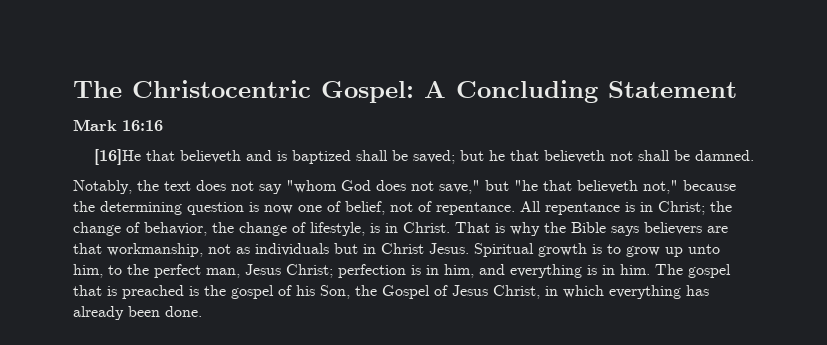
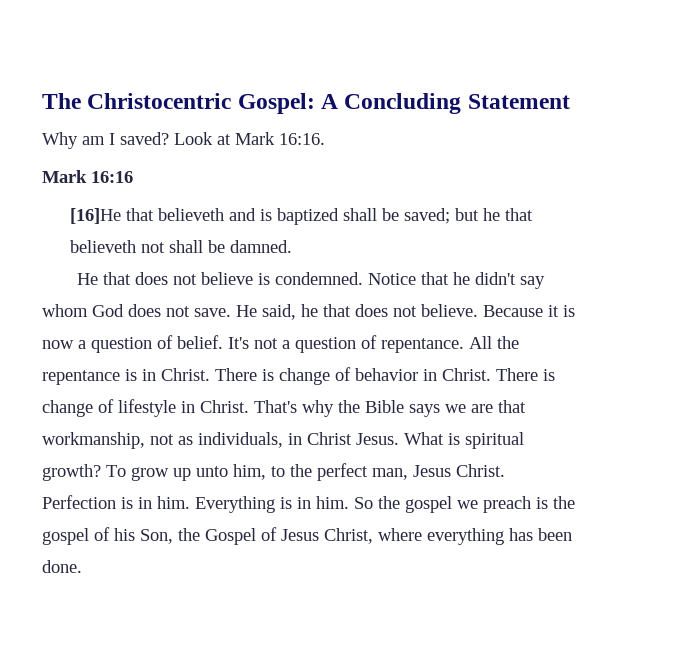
+ Why am I saved? Look at Mark 16:16.
- Notably, the text does not say "whom God does not save," but "he that believeth not," because the determining question is now one of belief, not of repentance.
+ He that does not believe is condemned. Notice that he didn't say whom God does not save. He said, he that does not believe. Because it is now a question of belief. It's not a question of repentance.
- All repentance is in Christ; the change of behavior, the change of lifestyle, is in Christ. That is why the Bible says believers are that workmanship, not as individuals but in Christ Jesus.
+ All the repentance is in Christ. There is change of behavior in Christ. There is change of lifestyle in Christ. That's why the Bible says we are that workmanship, not as individuals, in Christ Jesus.
- Spiritual growth is to grow up unto him, to the perfect man, Jesus Christ; perfection is in him, and everything is in him. The gospel that is preached is the gospel of his Son, the Gospel of Jesus Christ, in which everything has already been done.
+ What is spiritual growth? To grow up unto him, to the perfect man, Jesus Christ. Perfection is in him. Everything is in him. So the gospel we preach is the gospel of his Son, the Gospel of Jesus Christ, where everything has been done.

